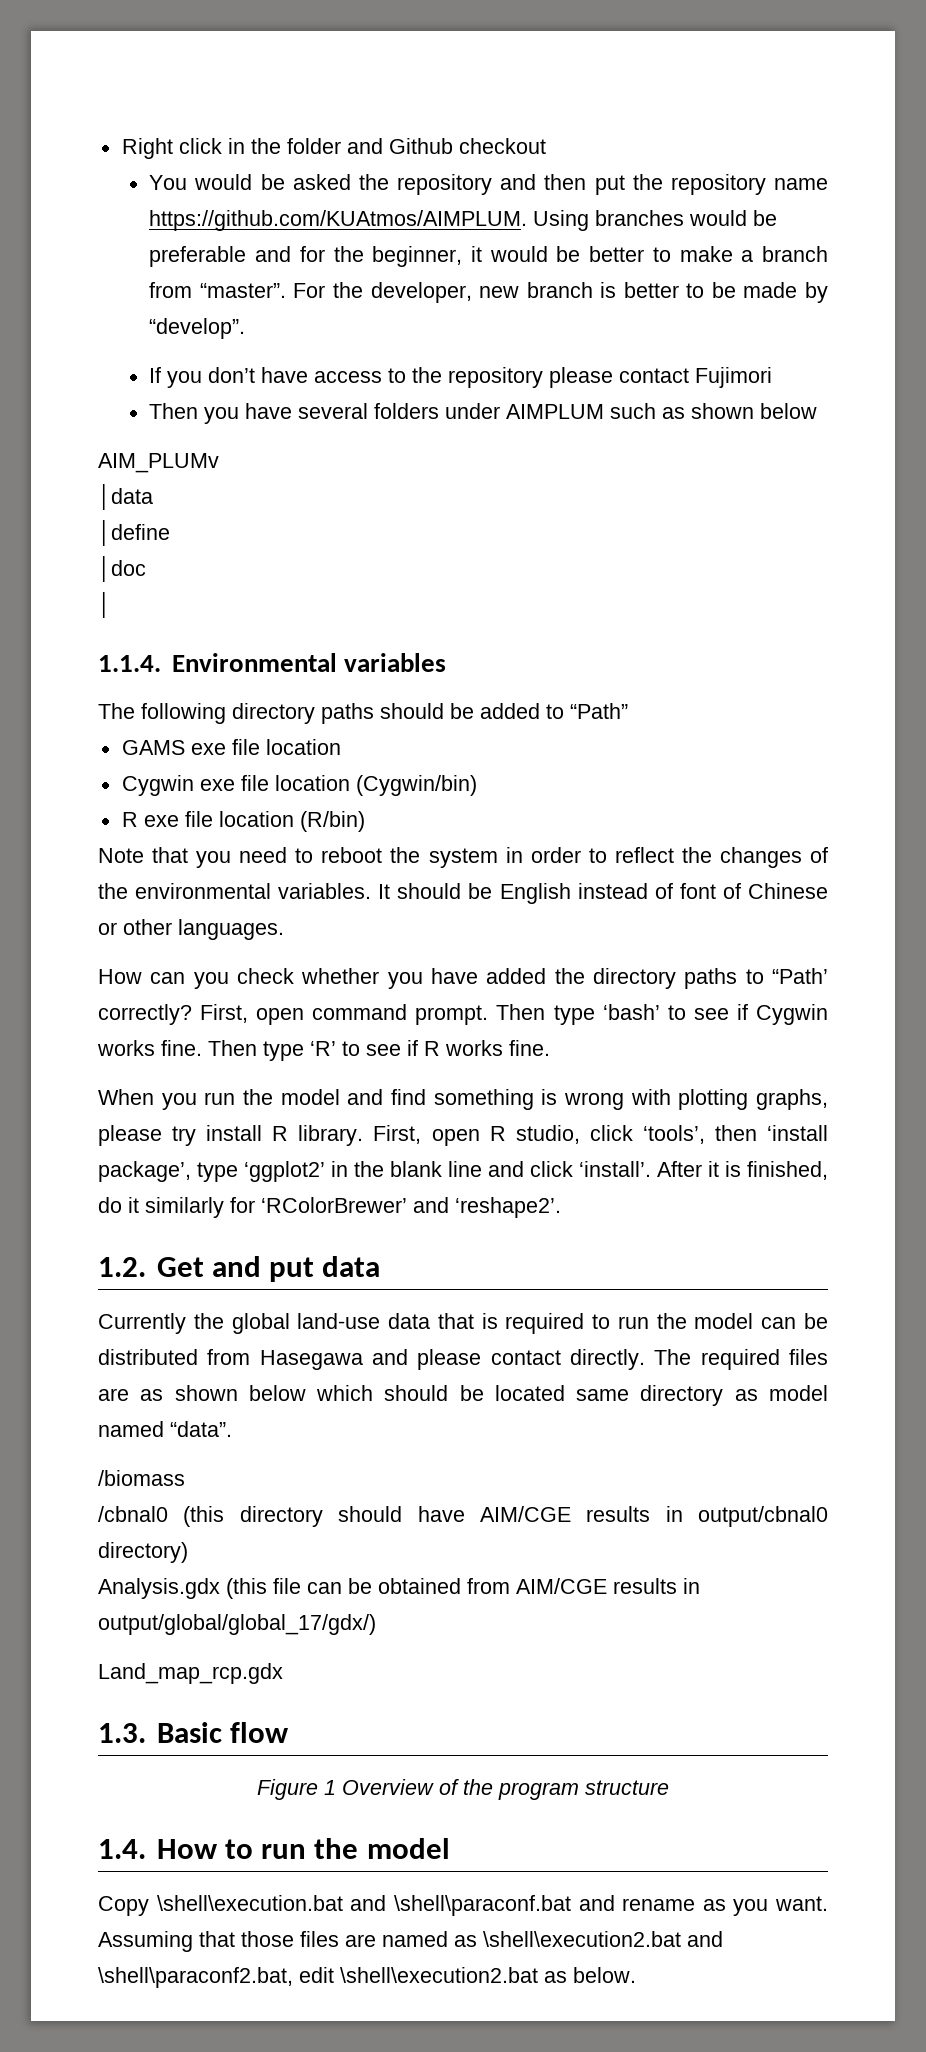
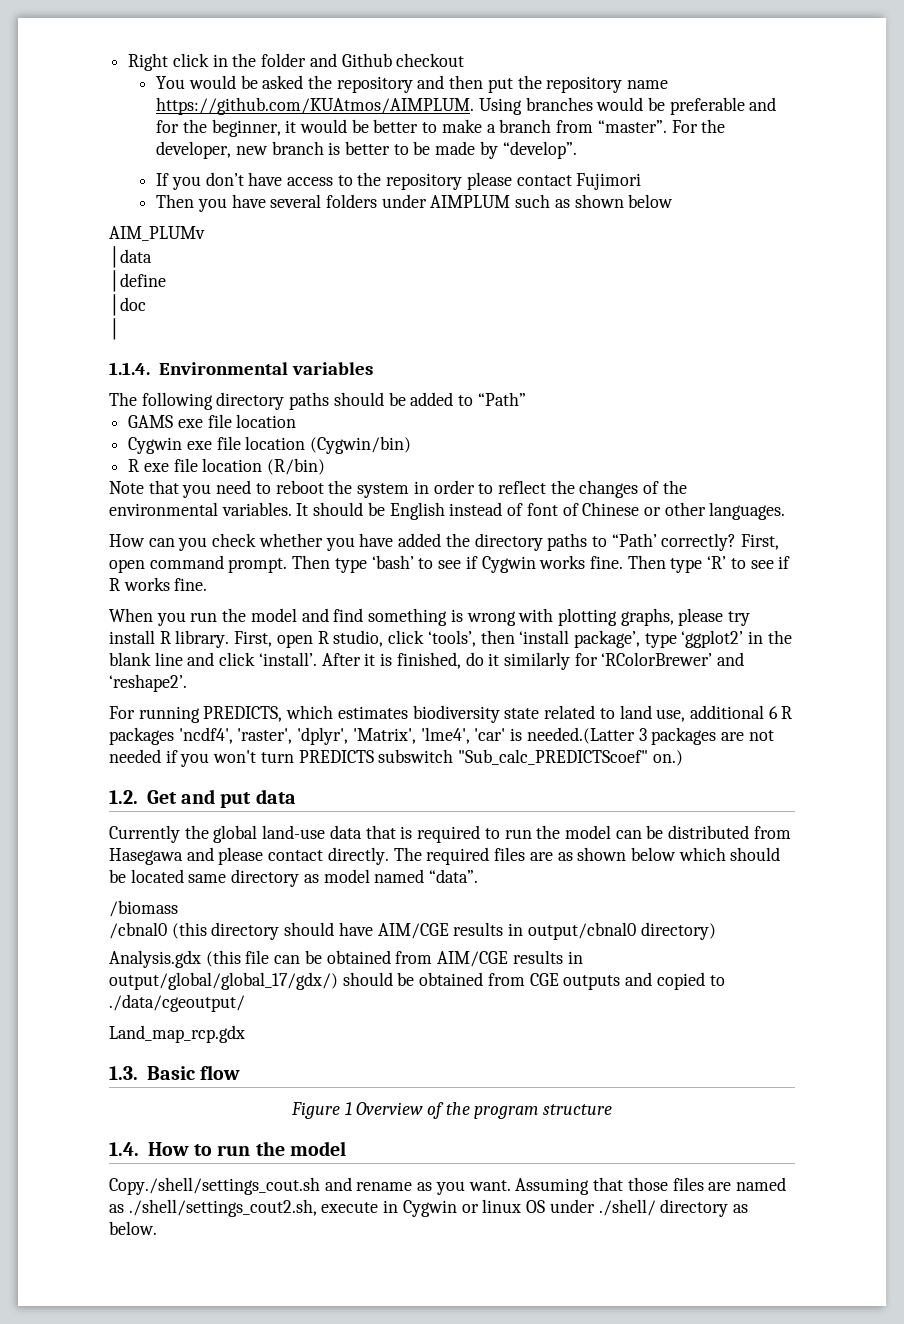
+ For running PREDICTS, which estimates biodiversity state related to land use, additional 6 R packages 'ncdf4', 'raster', 'dplyr', 'Matrix', 'lme4', 'car' is needed.(Latter 3 packages are not needed if you won't turn PREDICTS subswitch "Sub_calc_PREDICTScoef" on.)
- Analysis.gdx (this file can be obtained from AIM/CGE results in output/global/global_17/gdx/)
+ Analysis.gdx (this file can be obtained from AIM/CGE results in output/global/global_17/gdx/) should be obtained from CGE outputs and copied to ./data/cgeoutput/
- Copy \shell\execution.bat and \shell\paraconf.bat and rename as you want.
+ Copy./shell/settings_cout.sh and rename as you want.
- Assuming that those files are named as \shell\execution2.bat and \shell\paraconf2.bat, edit \shell\execution2.bat as below.
+ Assuming that those files are named as ./shell/settings_cout2.sh, execute in Cygwin or linux OS under ./shell/ directory as below.

